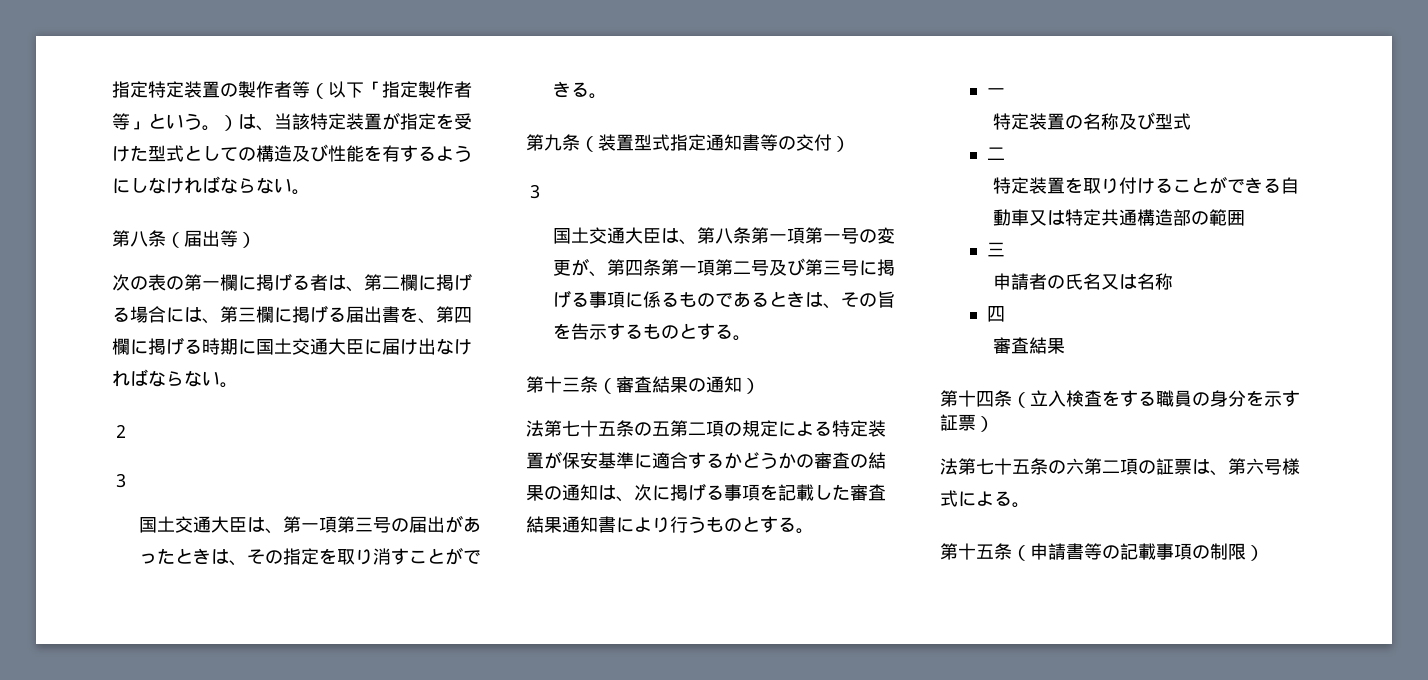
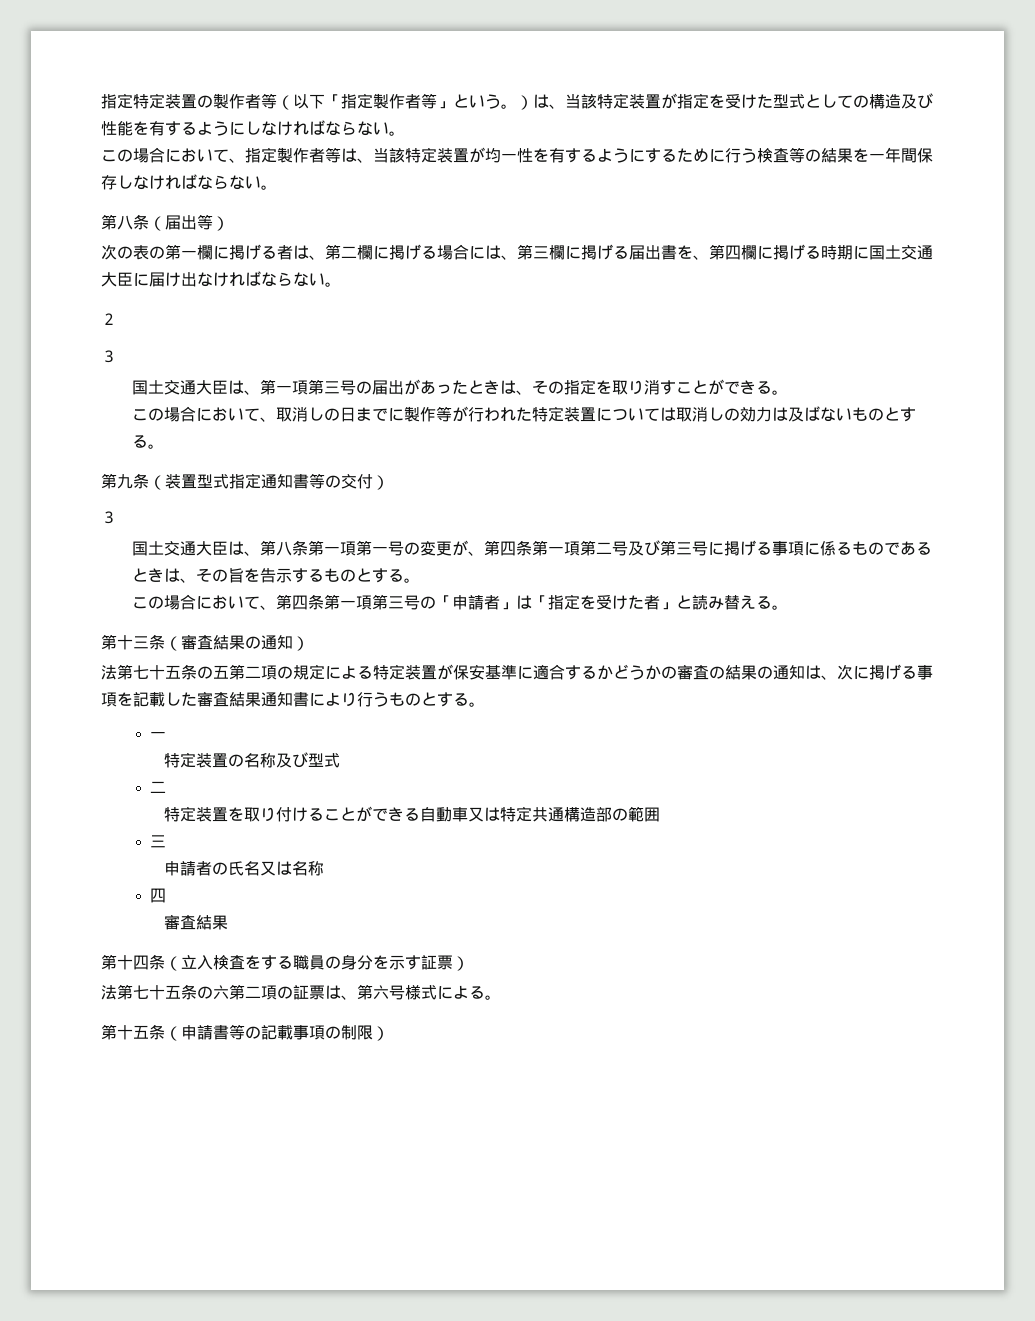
+ この場合において、指定製作者等は、当該特定装置が均一性を有するようにするために行う検査等の結果を一年間保存しなければならない。
+ この場合において、取消しの日までに製作等が行われた特定装置については取消しの効力は及ばないものとする。
+ この場合において、第四条第一項第三号の「申請者」は「指定を受けた者」と読み替える。

